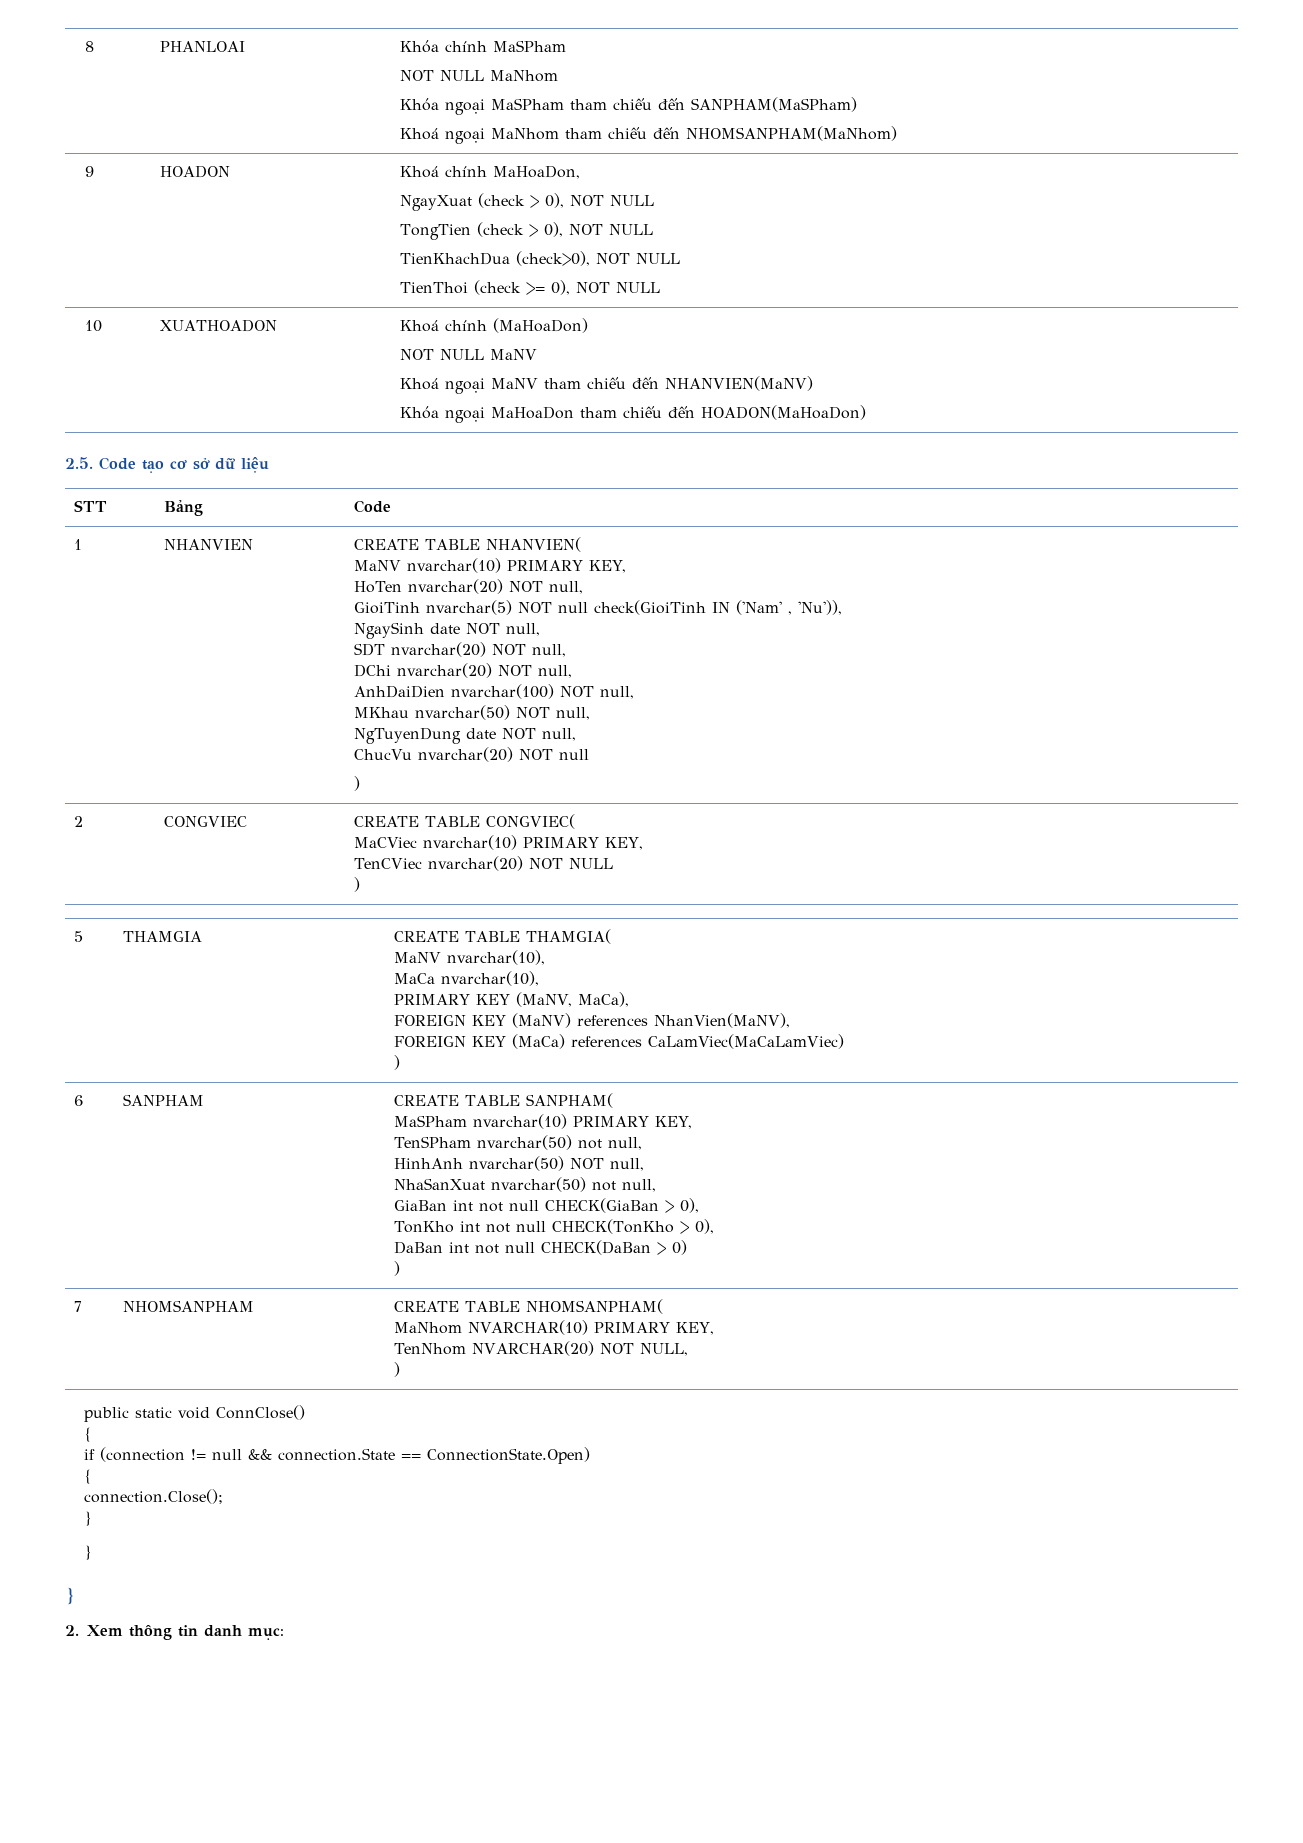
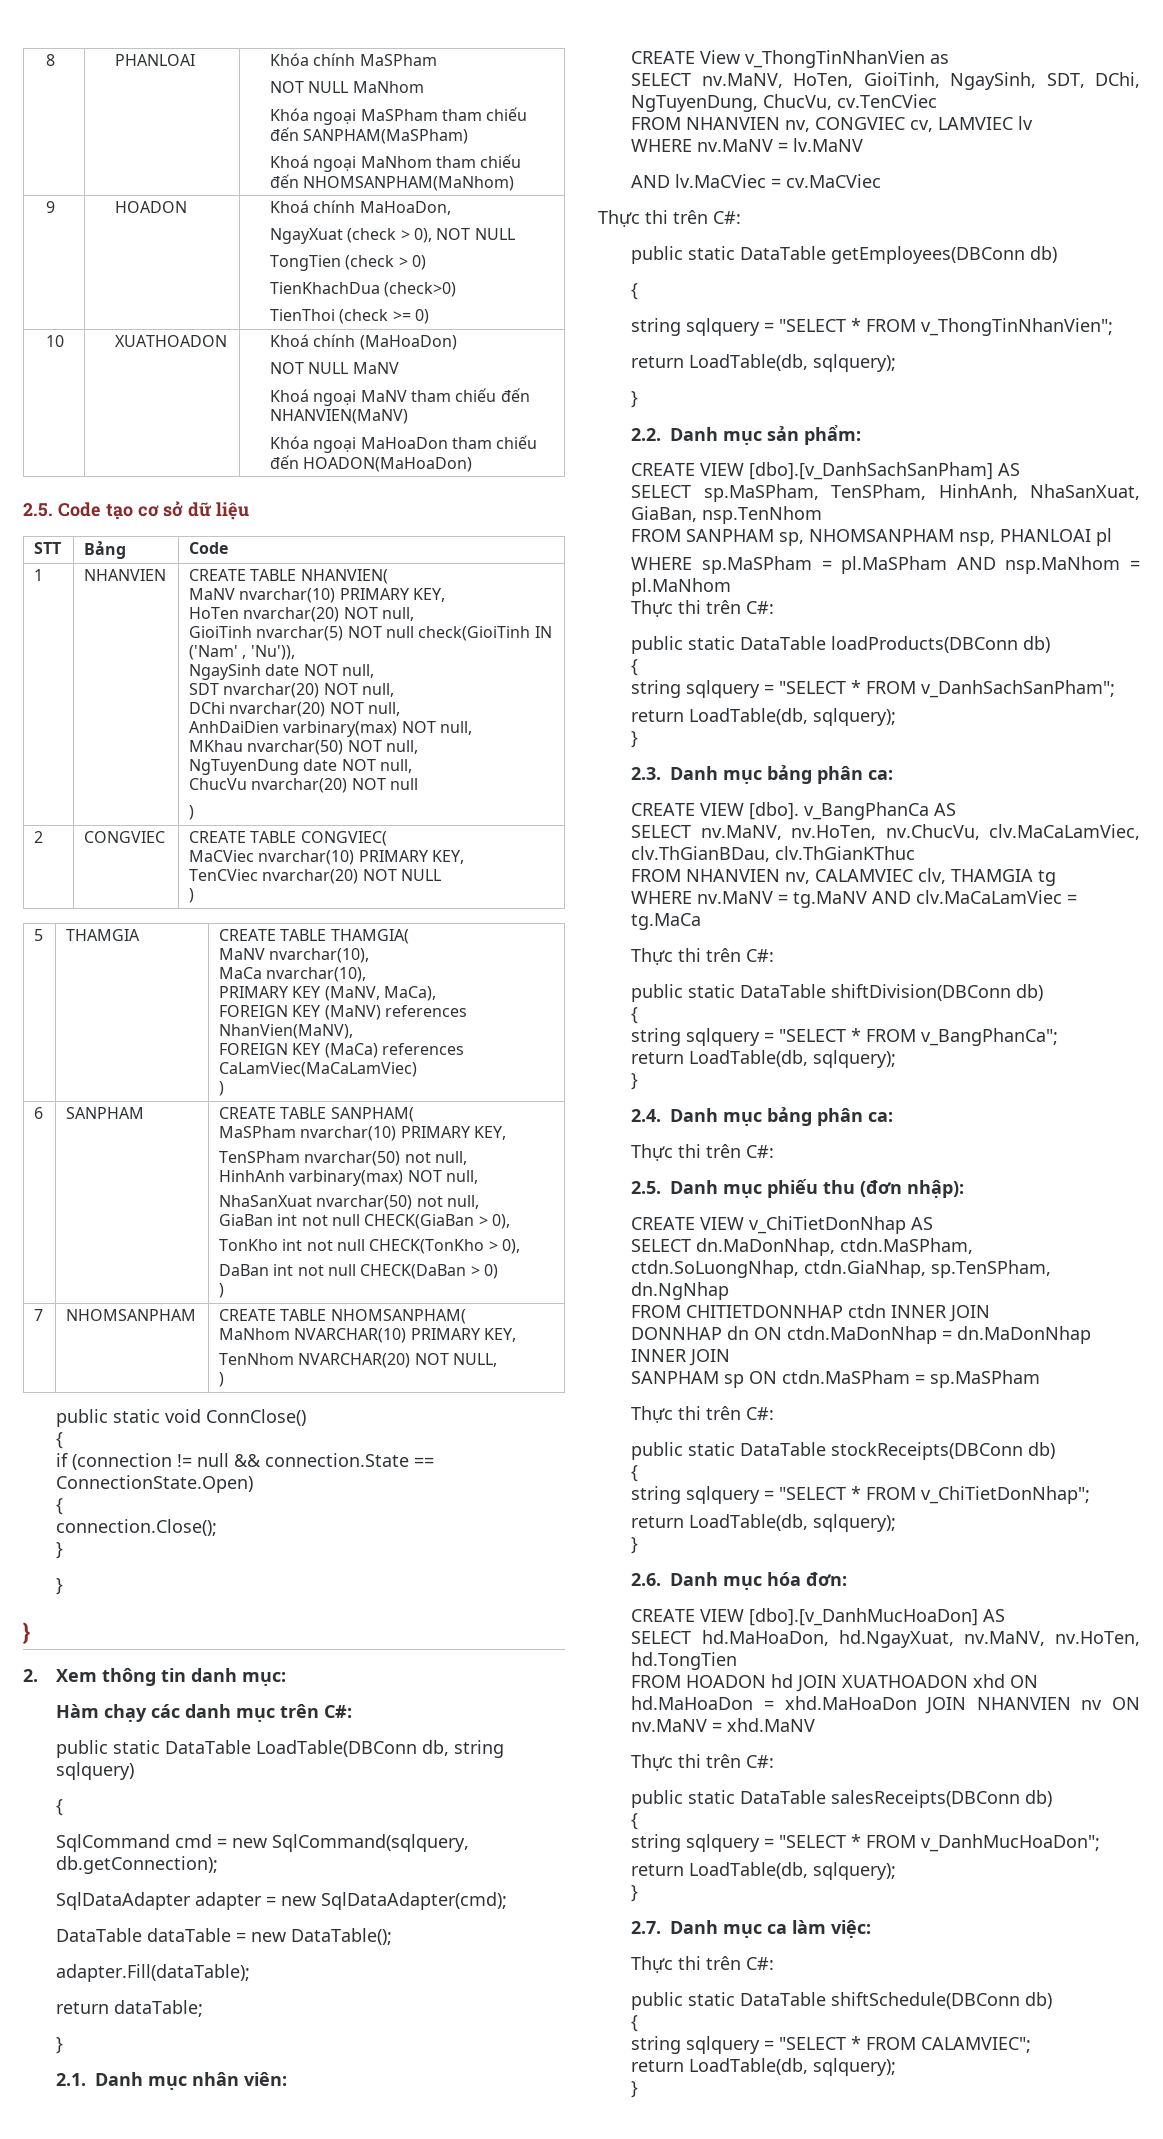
  9 | HOADON | Khoá chính MaHoaDon,
  NgayXuat (check > 0), NOT NULL
- TongTien (check > 0), NOT NULL
- TienKhachDua (check>0), NOT NULL
- TienThoi (check >= 0), NOT NULL
+ TongTien (check > 0)
+ TienKhachDua (check>0)
+ TienThoi (check >= 0)
- AnhDaiDien nvarchar(100) NOT null,
+ AnhDaiDien varbinary(max) NOT null,
- HinhAnh nvarchar(50) NOT null,
+ HinhAnh varbinary(max) NOT null,
+ Hàm chạy các danh mục trên C#:
+ public static DataTable LoadTable(DBConn db, string sqlquery)
+ {
+ SqlCommand cmd = new SqlCommand(sqlquery, db.getConnection);
+ SqlDataAdapter adapter = new SqlDataAdapter(cmd);
+ DataTable dataTable = new DataTable();
+ adapter.Fill(dataTable);
+ return dataTable;
+ }
+ 2.1. Danh mục nhân viên:
+ CREATE View v_ThongTinNhanVien as
+ SELECT nv.MaNV, HoTen, GioiTinh, NgaySinh, SDT, DChi, NgTuyenDung, ChucVu, cv.TenCViec
+ FROM NHANVIEN nv, CONGVIEC cv, LAMVIEC lv
+ WHERE nv.MaNV = lv.MaNV
+ AND lv.MaCViec = cv.MaCViec
+ Thực thi trên C#:
+ public static DataTable getEmployees(DBConn db)
+ {
+ string sqlquery = "SELECT * FROM v_ThongTinNhanVien";
+ return LoadTable(db, sqlquery);
+ }
+ 2.2. Danh mục sản phẩm:
+ CREATE VIEW [dbo].[v_DanhSachSanPham] AS
+ SELECT sp.MaSPham, TenSPham, HinhAnh, NhaSanXuat, GiaBan, nsp.TenNhom
+ FROM SANPHAM sp, NHOMSANPHAM nsp, PHANLOAI pl
+ WHERE sp.MaSPham = pl.MaSPham AND nsp.MaNhom = pl.MaNhom
+ Thực thi trên C#:
+ public static DataTable loadProducts(DBConn db)
+ {
+ string sqlquery = "SELECT * FROM v_DanhSachSanPham";
+ return LoadTable(db, sqlquery);
+ }
+ 2.3. Danh mục bảng phân ca:
+ CREATE VIEW [dbo]. v_BangPhanCa AS
+ SELECT nv.MaNV, nv.HoTen, nv.ChucVu, clv.MaCaLamViec, clv.ThGianBDau, clv.ThGianKThuc
+ FROM NHANVIEN nv, CALAMVIEC clv, THAMGIA tg
+ WHERE nv.MaNV = tg.MaNV AND clv.MaCaLamViec = tg.MaCa
+ Thực thi trên C#:
+ public static DataTable shiftDivision(DBConn db)
+ {
+ string sqlquery = "SELECT * FROM v_BangPhanCa";
+ return LoadTable(db, sqlquery);
+ }
+ 2.4. Danh mục bảng phân ca:
+ Thực thi trên C#:
+ 2.5. Danh mục phiếu thu (đơn nhập):
+ CREATE VIEW v_ChiTietDonNhap AS
+ SELECT dn.MaDonNhap, ctdn.MaSPham, ctdn.SoLuongNhap, ctdn.GiaNhap, sp.TenSPham, dn.NgNhap
+ FROM CHITIETDONNHAP ctdn INNER JOIN
+ DONNHAP dn ON ctdn.MaDonNhap = dn.MaDonNhap INNER JOIN
+ SANPHAM sp ON ctdn.MaSPham = sp.MaSPham
+ Thực thi trên C#:
+ public static DataTable stockReceipts(DBConn db)
+ {
+ string sqlquery = "SELECT * FROM v_ChiTietDonNhap";
+ return LoadTable(db, sqlquery);
+ }
+ 2.6. Danh mục hóa đơn:
+ CREATE VIEW [dbo].[v_DanhMucHoaDon] AS
+ SELECT hd.MaHoaDon, hd.NgayXuat, nv.MaNV, nv.HoTen, hd.TongTien
+ FROM HOADON hd JOIN XUATHOADON xhd ON hd.MaHoaDon = xhd.MaHoaDon JOIN NHANVIEN nv ON nv.MaNV = xhd.MaNV
+ Thực thi trên C#:
+ public static DataTable salesReceipts(DBConn db)
+ {
+ string sqlquery = "SELECT * FROM v_DanhMucHoaDon";
+ return LoadTable(db, sqlquery);
+ }
+ 2.7. Danh mục ca làm việc:
+ Thực thi trên C#:
+ public static DataTable shiftSchedule(DBConn db)
+ {
+ string sqlquery = "SELECT * FROM CALAMVIEC";
+ return LoadTable(db, sqlquery);
+ }

